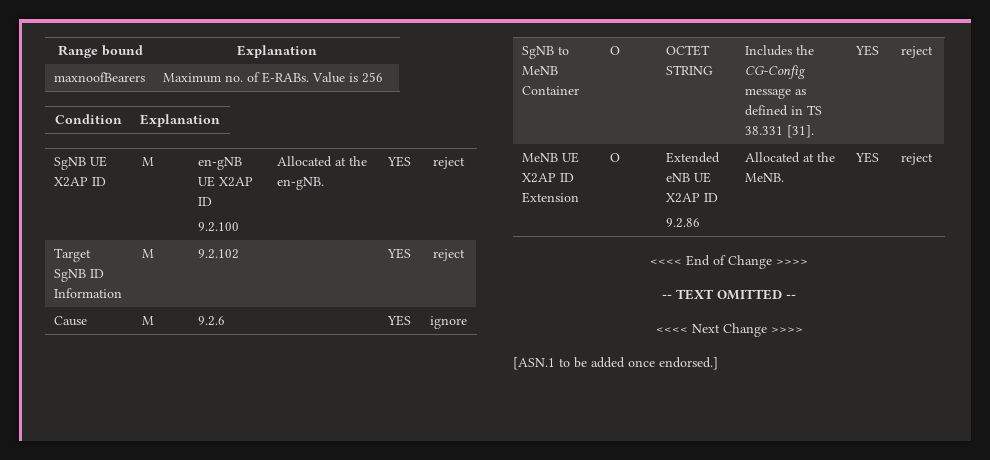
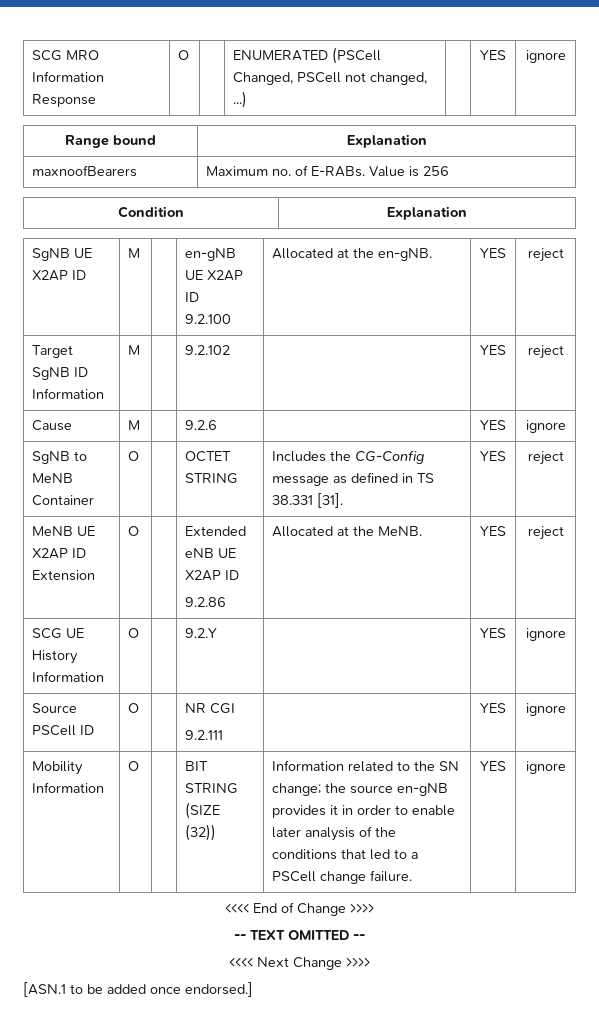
+ SCG MRO Information Response | O | | ENUMERATED (PSCell Changed, PSCell not changed, ...) | | YES | ignore
+ SCG UE History Information | O | | 9.2.Y | | YES | ignore
+ Source PSCell ID | O | | NR CGI
+ 9.2.111 | | YES | ignore
+ Mobility Information | O | | BIT STRING (SIZE (32)) | Information related to the SN change; the source en-gNB provides it in order to enable later analysis of the conditions that led to a PSCell change failure. | YES | ignore

